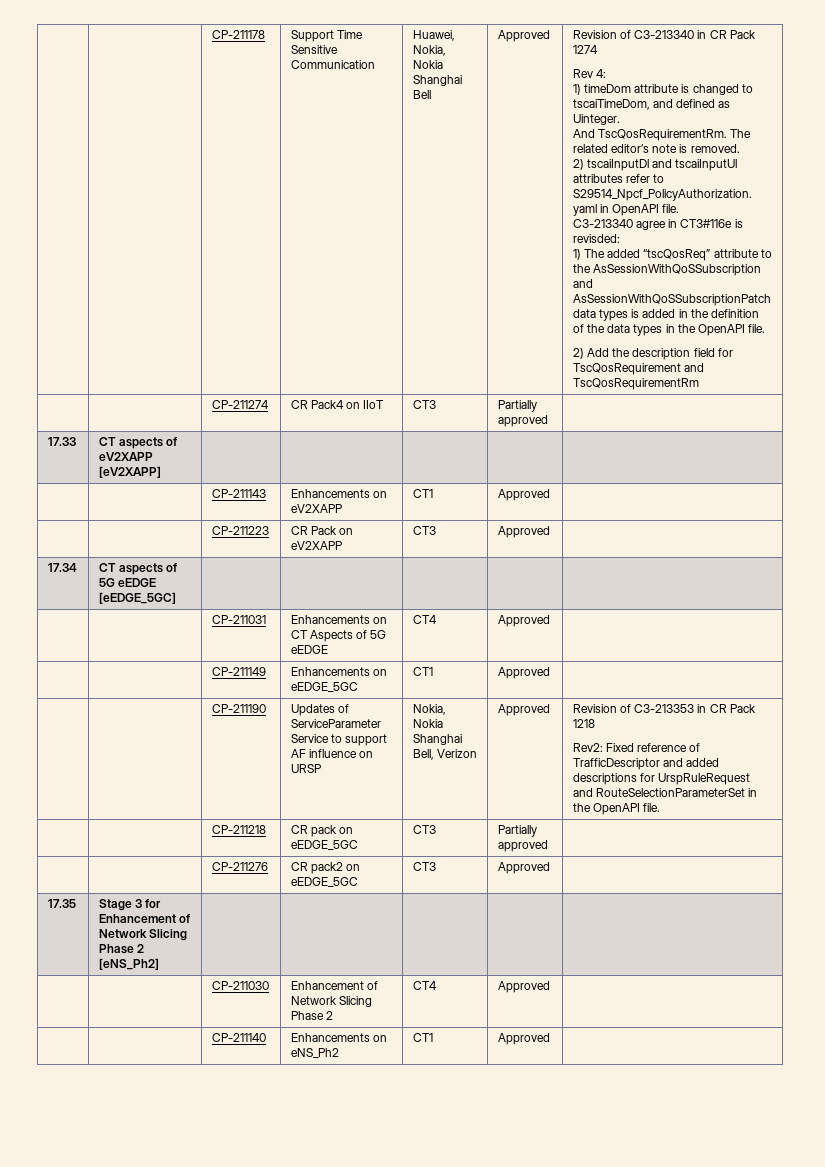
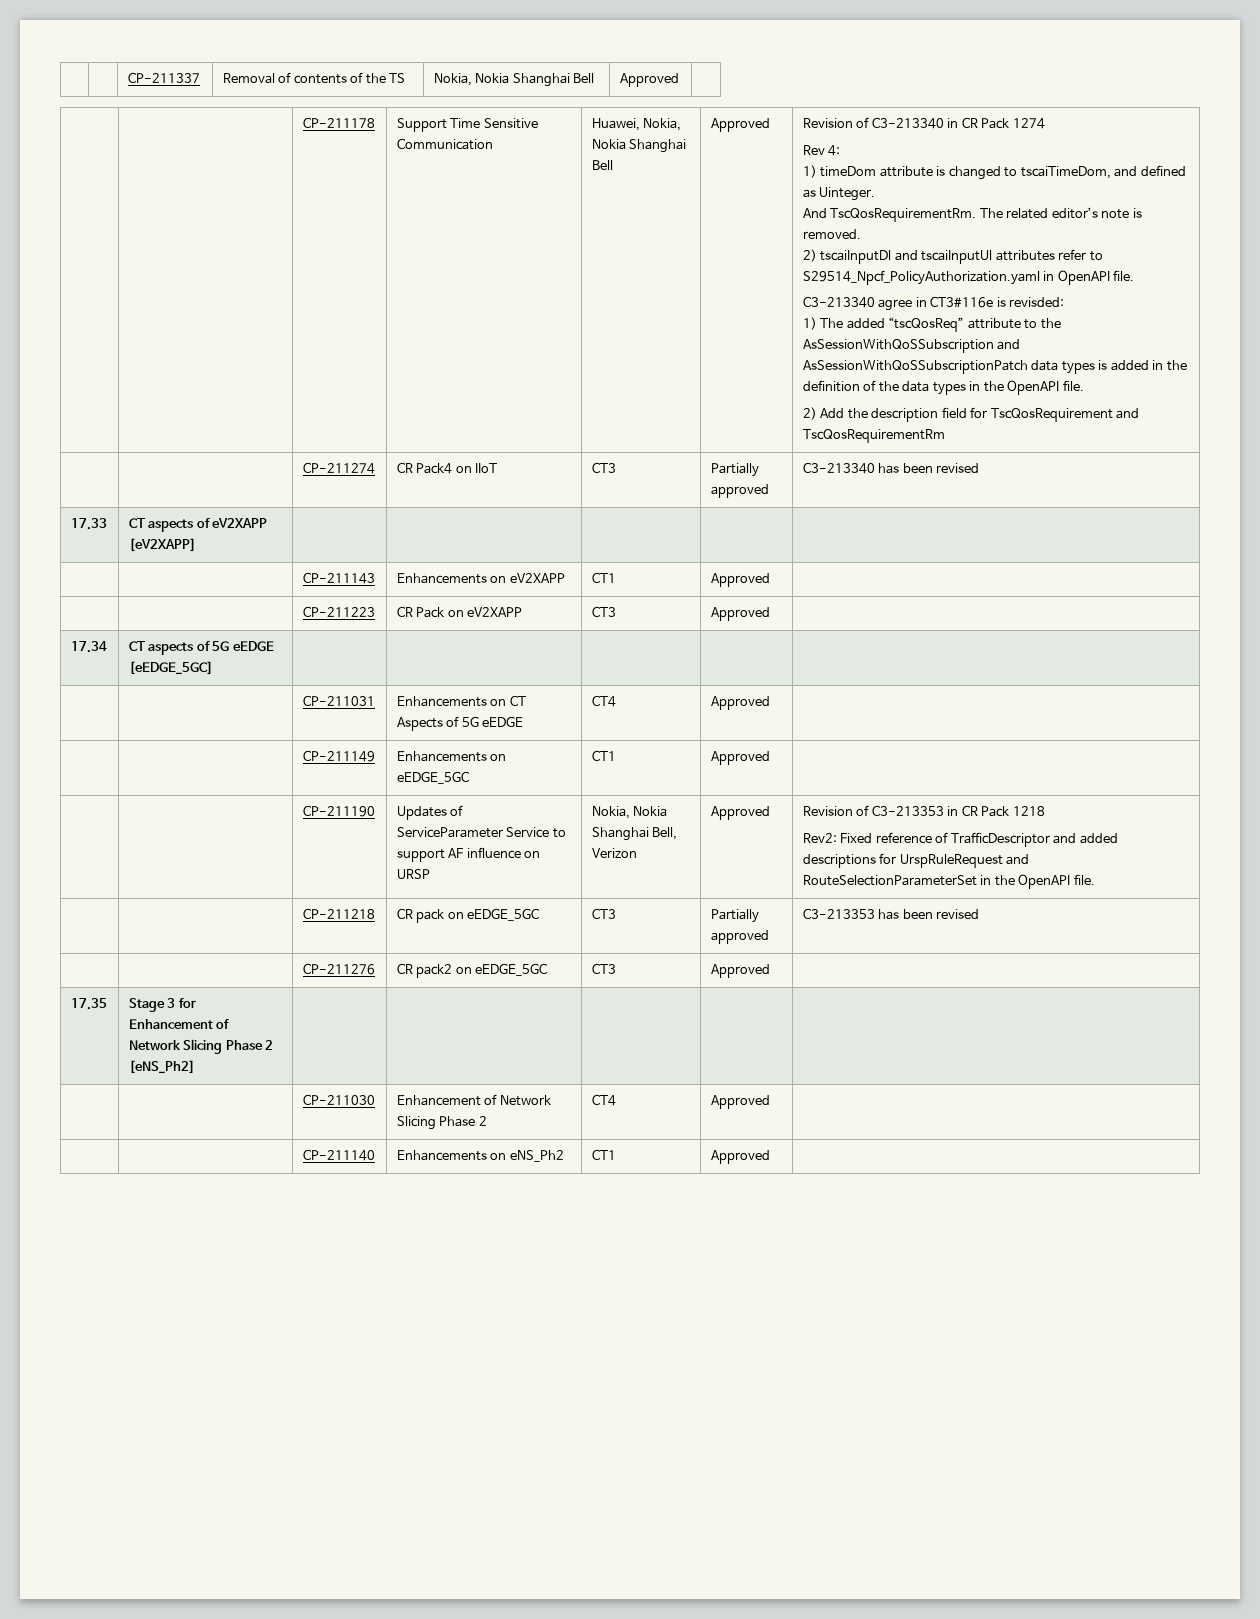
+ CP-211337 | Removal of contents of the TS | Nokia, Nokia Shanghai Bell | Approved
- | | CP-211274 | CR Pack4 on IIoT | CT3 | Partially approved |
+ | | CP-211274 | CR Pack4 on IIoT | CT3 | Partially approved | C3-213340 has been revised
- | | CP-211218 | CR pack on eEDGE_5GC | CT3 | Partially approved |
+ | | CP-211218 | CR pack on eEDGE_5GC | CT3 | Partially approved | C3-213353 has been revised

